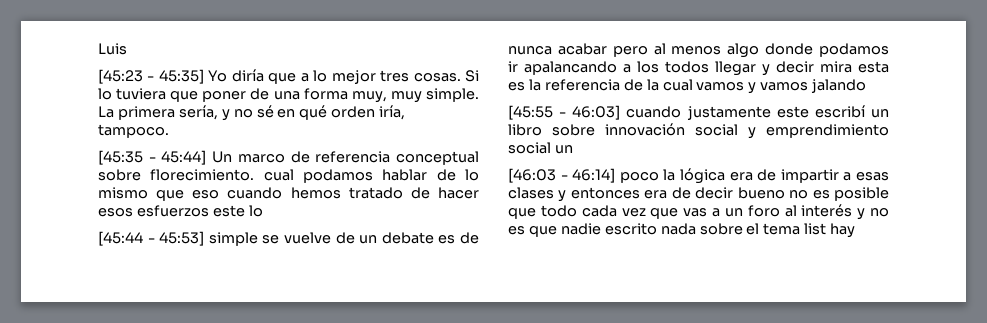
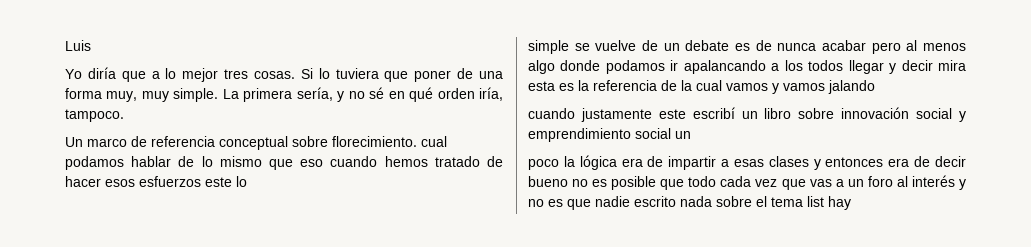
- [45:23 - 45:35] Yo diría que a lo mejor tres cosas.
+ Yo diría que a lo mejor tres cosas.
- [45:35 - 45:44] Un marco de referencia conceptual sobre florecimiento. cual podamos hablar de lo mismo que eso cuando hemos tratado de hacer esos esfuerzos este lo
+ Un marco de referencia conceptual sobre florecimiento. cual podamos hablar de lo mismo que eso cuando hemos tratado de hacer esos esfuerzos este lo
- [45:44 - 45:53] simple se vuelve de un debate es de nunca acabar pero al menos algo donde podamos ir apalancando a los todos llegar y decir mira esta es la referencia de la cual vamos y vamos jalando
+ simple se vuelve de un debate es de nunca acabar pero al menos algo donde podamos ir apalancando a los todos llegar y decir mira esta es la referencia de la cual vamos y vamos jalando
- [45:55 - 46:03] cuando justamente este escribí un libro sobre innovación social y emprendimiento social un
+ cuando justamente este escribí un libro sobre innovación social y emprendimiento social un
- [46:03 - 46:14] poco la lógica era de impartir a esas clases y entonces era de decir bueno no es posible que todo cada vez que vas a un foro al interés y no es que nadie escrito nada sobre el tema list hay
+ poco la lógica era de impartir a esas clases y entonces era de decir bueno no es posible que todo cada vez que vas a un foro al interés y no es que nadie escrito nada sobre el tema list hay

